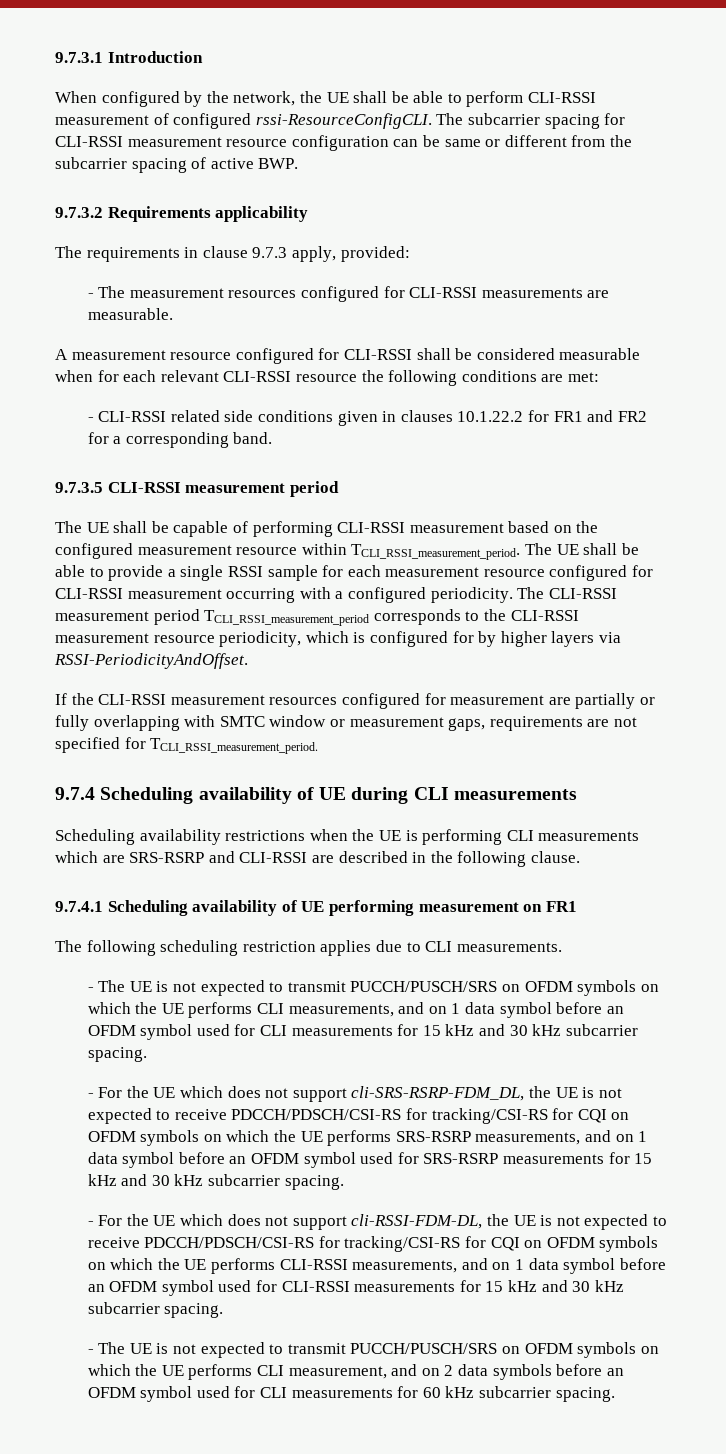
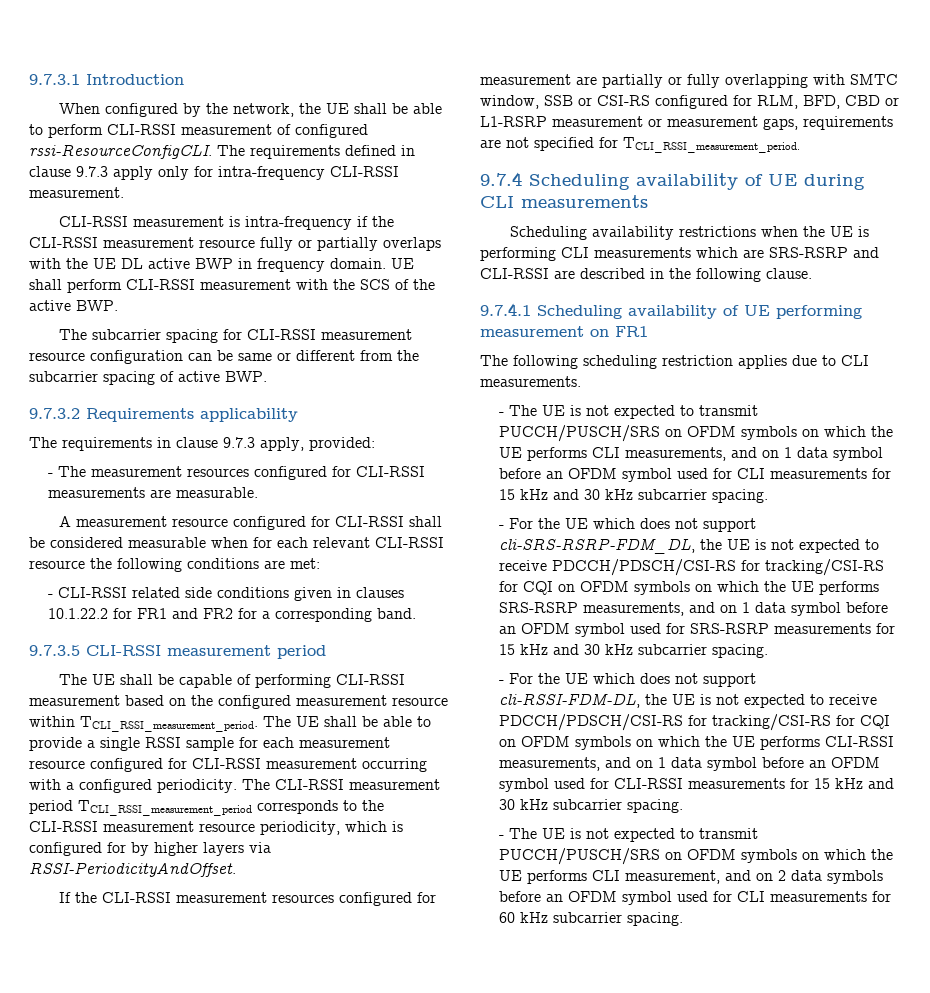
+ The requirements defined in clause 9.7.3 apply only for intra-frequency CLI-RSSI measurement.
+ CLI-RSSI measurement is intra-frequency if the CLI-RSSI measurement resource fully or partially overlaps with the UE DL active BWP in frequency domain. UE shall perform CLI-RSSI measurement with the SCS of the active BWP.
- If the CLI-RSSI measurement resources configured for measurement are partially or fully overlapping with SMTC window or measurement gaps, requirements are not specified for TCLI_RSSI_measurement_period.
+ If the CLI-RSSI measurement resources configured for measurement are partially or fully overlapping with SMTC window, SSB or CSI-RS configured for RLM, BFD, CBD or L1-RSRP measurement or measurement gaps, requirements are not specified for TCLI_RSSI_measurement_period.

